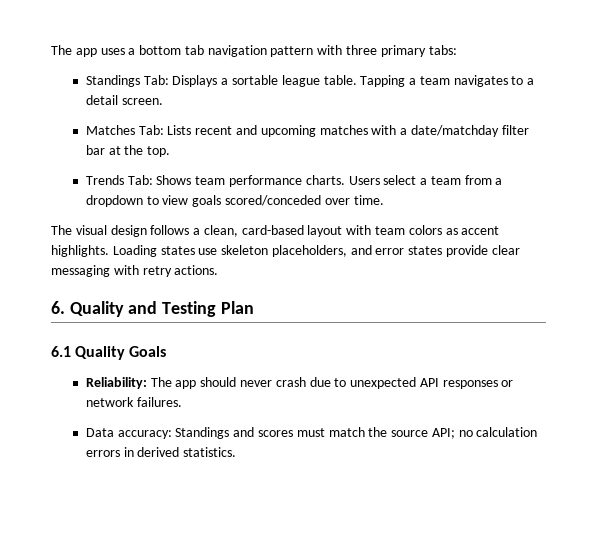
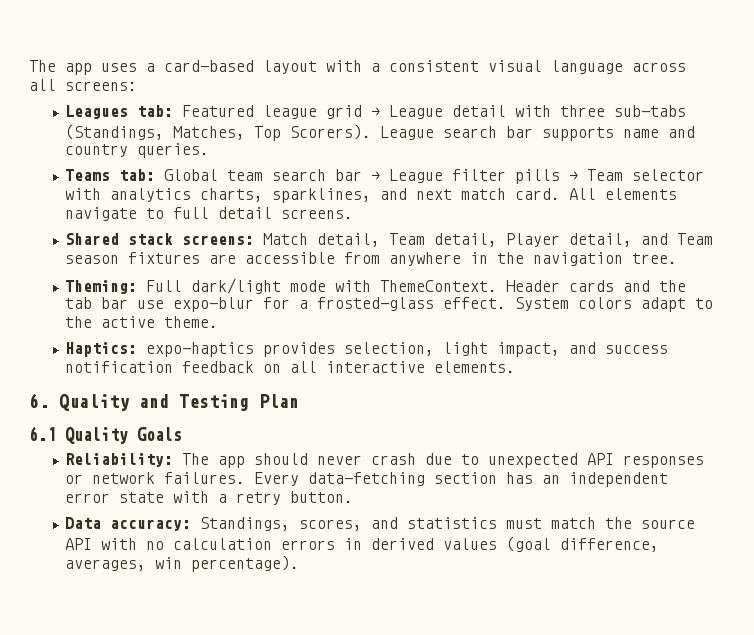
- The app uses a bottom tab navigation pattern with three primary tabs:
- Standings Tab: Displays a sortable league table. Tapping a team navigates to a detail screen.
- Matches Tab: Lists recent and upcoming matches with a date/matchday filter bar at the top.
- Trends Tab: Shows team performance charts. Users select a team from a dropdown to view goals scored/conceded over time.
- The visual design follows a clean, card-based layout with team colors as accent highlights. Loading states use skeleton placeholders, and error states provide clear messaging with retry actions.
+ The app uses a card-based layout with a consistent visual language across all screens:
+ Leagues tab: Featured league grid → League detail with three sub-tabs (Standings, Matches, Top Scorers). League search bar supports name and country queries.
+ Teams tab: Global team search bar → League filter pills → Team selector with analytics charts, sparklines, and next match card. All elements navigate to full detail screens.
+ Shared stack screens: Match detail, Team detail, Player detail, and Team season fixtures are accessible from anywhere in the navigation tree.
+ Theming: Full dark/light mode with ThemeContext. Header cards and the tab bar use expo-blur for a frosted-glass effect. System colors adapt to the active theme.
+ Haptics: expo-haptics provides selection, light impact, and success notification feedback on all interactive elements.
- Reliability: The app should never crash due to unexpected API responses or network failures.
- Data accuracy: Standings and scores must match the source API; no calculation errors in derived statistics.
+ Reliability: The app should never crash due to unexpected API responses or network failures. Every data-fetching section has an independent error state with a retry button.
+ Data accuracy: Standings, scores, and statistics must match the source API with no calculation errors in derived values (goal difference, averages, win percentage).

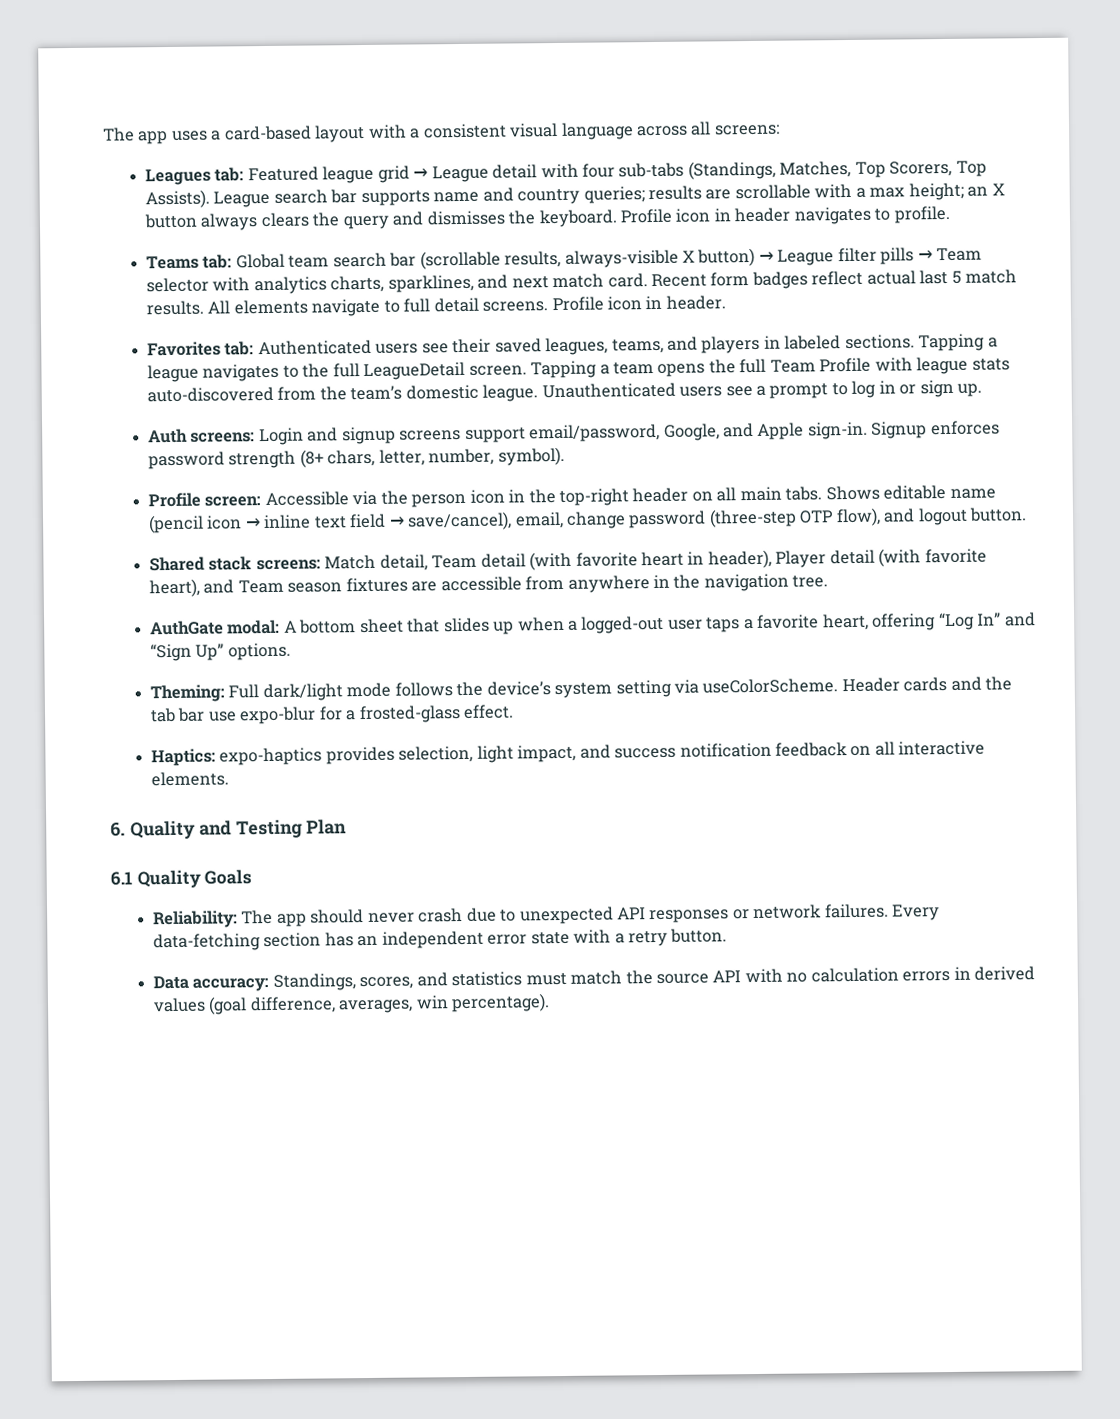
- Leagues tab: Featured league grid → League detail with three sub-tabs (Standings, Matches, Top Scorers).
+ Leagues tab: Featured league grid → League detail with four sub-tabs (Standings, Matches, Top Scorers, Top Assists).
- League search bar supports name and country queries.
+ League search bar supports name and country queries; results are scrollable with a max height; an X button always clears the query and dismisses the keyboard. Profile icon in header navigates to profile.
- Teams tab: Global team search bar → League filter pills → Team selector with analytics charts, sparklines, and next match card.
+ Teams tab: Global team search bar (scrollable results, always-visible X button) → League filter pills → Team selector with analytics charts, sparklines, and next match card.
+ Recent form badges reflect actual last 5 match results.
+ Profile icon in header.
+ Favorites tab: Authenticated users see their saved leagues, teams, and players in labeled sections. Tapping a league navigates to the full LeagueDetail screen. Tapping a team opens the full Team Profile with league stats auto-discovered from the team’s domestic league. Unauthenticated users see a prompt to log in or sign up.
+ Auth screens: Login and signup screens support email/password, Google, and Apple sign-in. Signup enforces password strength (8+ chars, letter, number, symbol).
+ Profile screen: Accessible via the person icon in the top-right header on all main tabs. Shows editable name (pencil icon → inline text field → save/cancel), email, change password (three-step OTP flow), and logout button.
- Shared stack screens: Match detail, Team detail, Player detail, and Team season fixtures are accessible from anywhere in the navigation tree.
+ Shared stack screens: Match detail, Team detail (with favorite heart in header), Player detail (with favorite heart), and Team season fixtures are accessible from anywhere in the navigation tree.
- Theming: Full dark/light mode with ThemeContext.
+ AuthGate modal: A bottom sheet that slides up when a logged-out user taps a favorite heart, offering “Log In” and “Sign Up” options.
+ Theming: Full dark/light mode follows the device’s system setting via useColorScheme.
- System colors adapt to the active theme.

